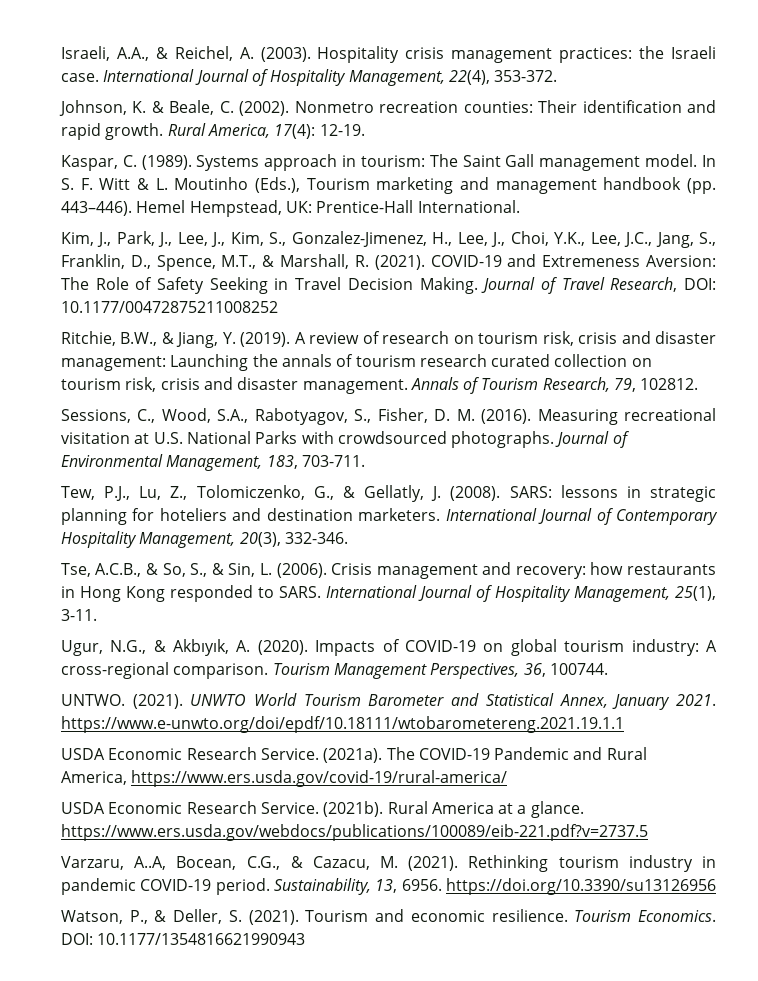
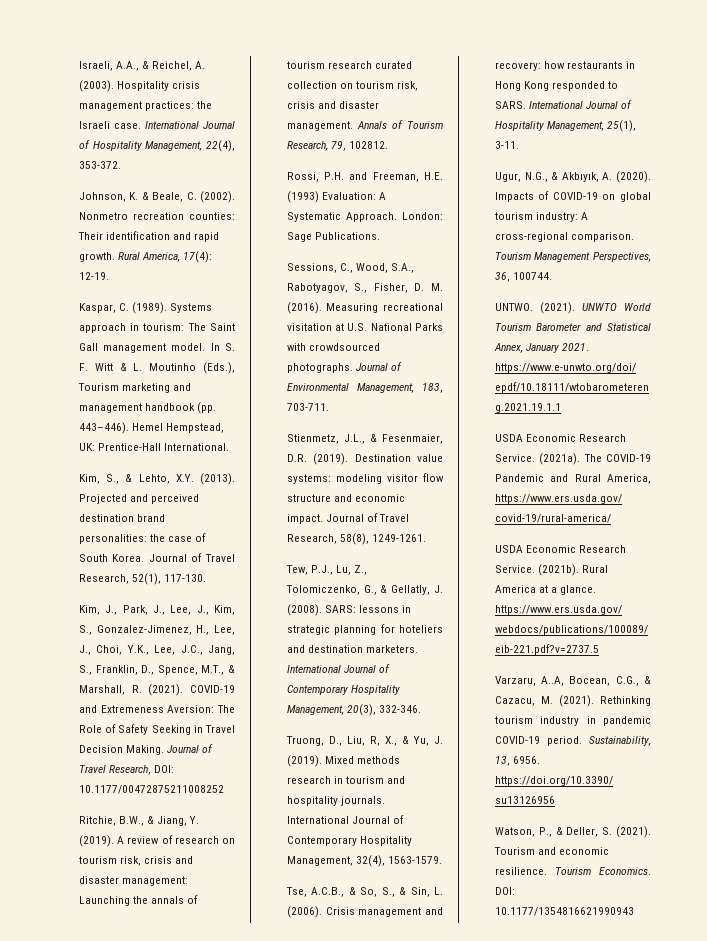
+ Kim, S., & Lehto, X.Y. (2013). Projected and perceived destination brand personalities: the case of South Korea. Journal of Travel Research, 52(1), 117-130.
+ Rossi, P.H. and Freeman, H.E. (1993) Evaluation: A Systematic Approach. London: Sage Publications.
+ Stienmetz, J.L., & Fesenmaier, D.R. (2019). Destination value systems: modeling visitor flow structure and economic impact. Journal of Travel Research, 58(8), 1249-1261.
+ Truong, D., Liu, R, X., & Yu, J. (2019). Mixed methods research in tourism and hospitality journals. International Journal of Contemporary Hospitality Management, 32(4), 1563-1579.

